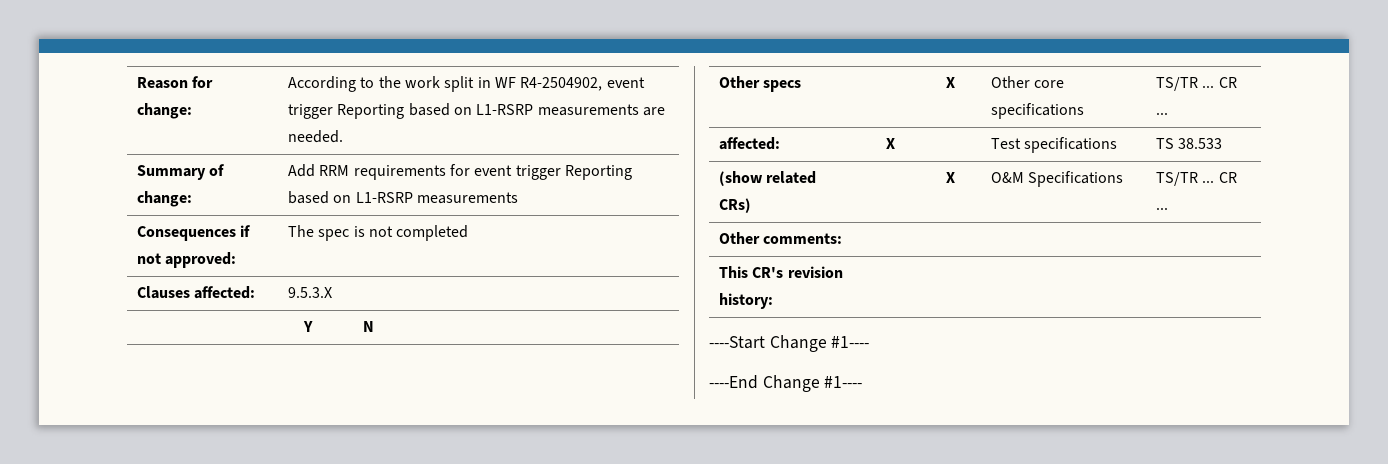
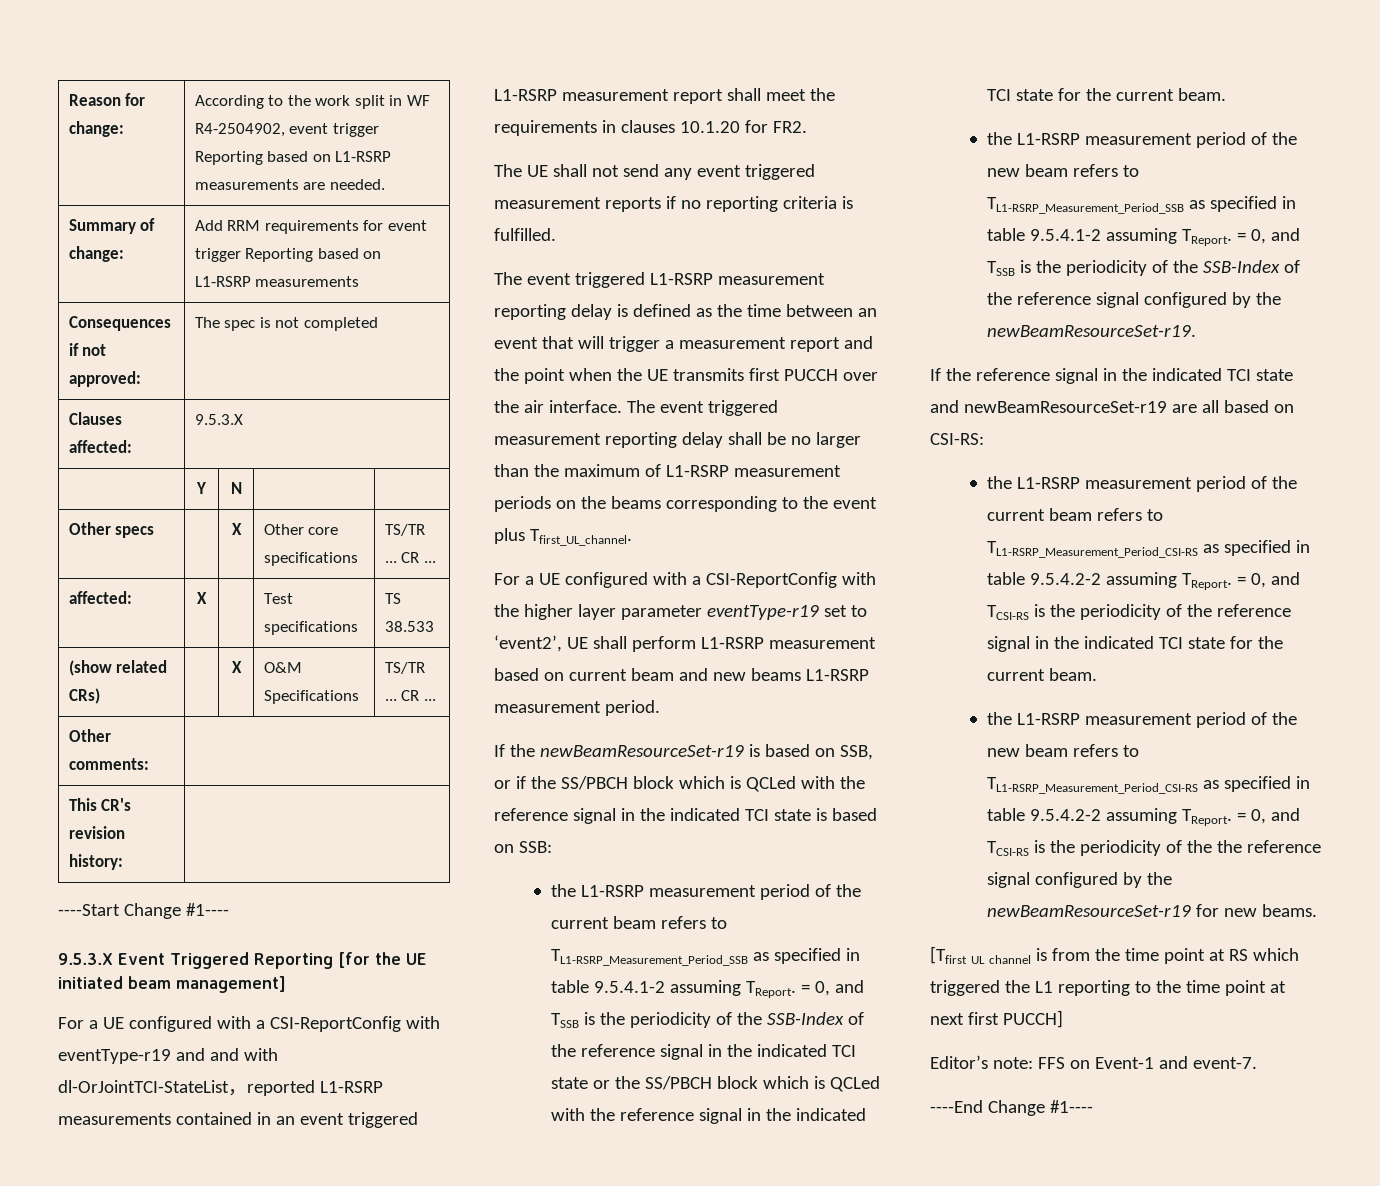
+ 9.5.3.X Event Triggered Reporting [for the UE initiated beam management]
+ For a UE configured with a CSI-ReportConfig with eventType-r19 and and with dl-OrJointTCI-StateList，reported L1-RSRP measurements contained in an event triggered L1-RSRP measurement report shall meet the requirements in clauses 10.1.20 for FR2.
+ The UE shall not send any event triggered measurement reports if no reporting criteria is fulfilled.
+ The event triggered L1-RSRP measurement reporting delay is defined as the time between an event that will trigger a measurement report and the point when the UE transmits first PUCCH over the air interface. The event triggered measurement reporting delay shall be no larger than the maximum of L1-RSRP measurement periods on the beams corresponding to the event plus Tfirst_UL_channel.
+ For a UE configured with a CSI-ReportConfig with the higher layer parameter eventType-r19 set to ‘event2’, UE shall perform L1-RSRP measurement based on current beam and new beams L1-RSRP measurement period.
+ If the newBeamResourceSet-r19 is based on SSB, or if the SS/PBCH block which is QCLed with the reference signal in the indicated TCI state is based on SSB:
+ the L1-RSRP measurement period of the current beam refers to TL1-RSRP_Measurement_Period_SSB as specified in table 9.5.4.1-2 assuming TReport. = 0, and TSSB is the periodicity of the SSB-Index of the reference signal in the indicated TCI state or the SS/PBCH block which is QCLed with the reference signal in the indicated TCI state for the current beam.
+ the L1-RSRP measurement period of the new beam refers to TL1-RSRP_Measurement_Period_SSB as specified in table 9.5.4.1-2 assuming TReport. = 0, and TSSB is the periodicity of the SSB-Index of the reference signal configured by the newBeamResourceSet-r19.
+ If the reference signal in the indicated TCI state and newBeamResourceSet-r19 are all based on CSI-RS:
+ the L1-RSRP measurement period of the current beam refers to TL1-RSRP_Measurement_Period_CSI-RS as specified in table 9.5.4.2-2 assuming TReport. = 0, and TCSI-RS is the periodicity of the reference signal in the indicated TCI state for the current beam.
+ the L1-RSRP measurement period of the new beam refers to TL1-RSRP_Measurement_Period_CSI-RS as specified in table 9.5.4.2-2 assuming TReport. = 0, and TCSI-RS is the periodicity of the the reference signal configured by the newBeamResourceSet-r19 for new beams.
+ [Tfirst UL channel is from the time point at RS which triggered the L1 reporting to the time point at next first PUCCH]
+ Editor’s note: FFS on Event-1 and event-7.

